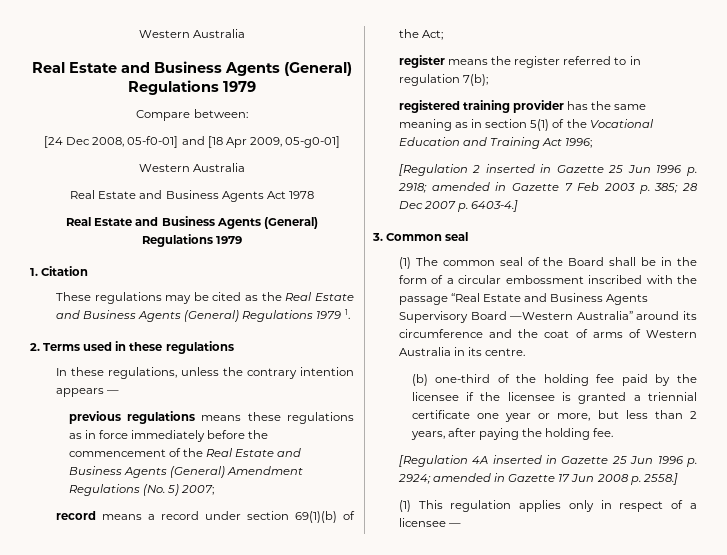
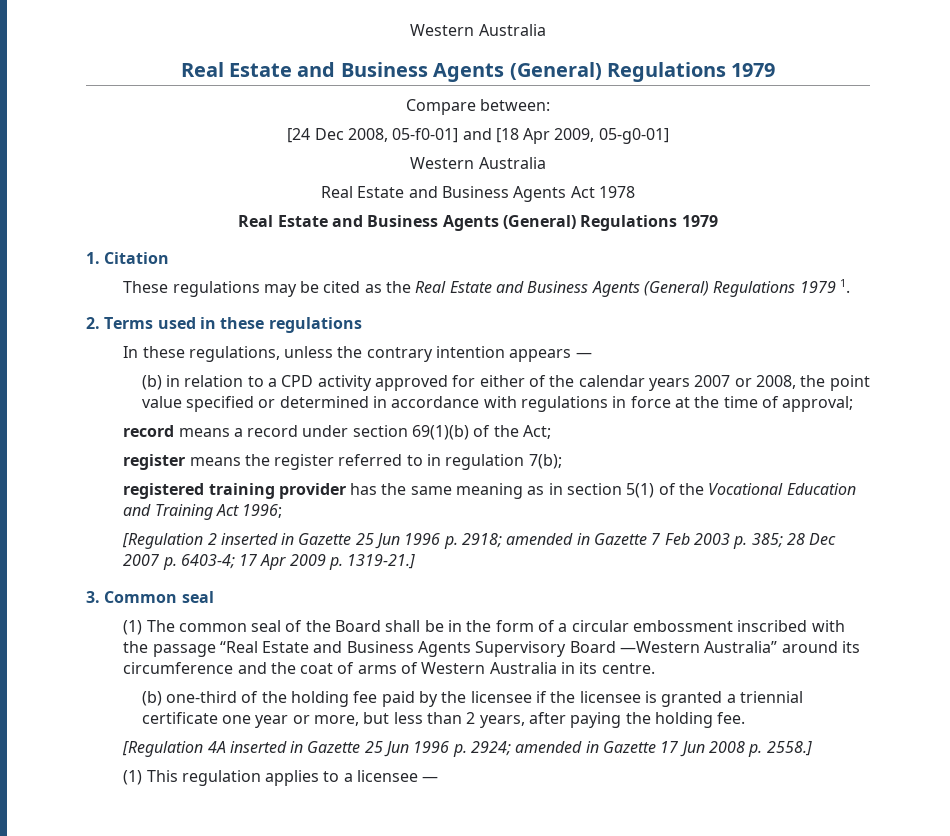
- previous regulations means these regulations as in force immediately before the commencement of the Real Estate and Business Agents (General) Amendment Regulations (No. 5) 2007;
+ (b) in relation to a CPD activity approved for either of the calendar years 2007 or 2008, the point value specified or determined in accordance with regulations in force at the time of approval;
- [Regulation 2 inserted in Gazette 25 Jun 1996 p. 2918; amended in Gazette 7 Feb 2003 p. 385; 28 Dec 2007 p. 6403-4.]
+ [Regulation 2 inserted in Gazette 25 Jun 1996 p. 2918; amended in Gazette 7 Feb 2003 p. 385; 28 Dec 2007 p. 6403-4; 17 Apr 2009 p. 1319-21.]
- (1) This regulation applies only in respect of a licensee —
+ (1) This regulation applies to a licensee —

